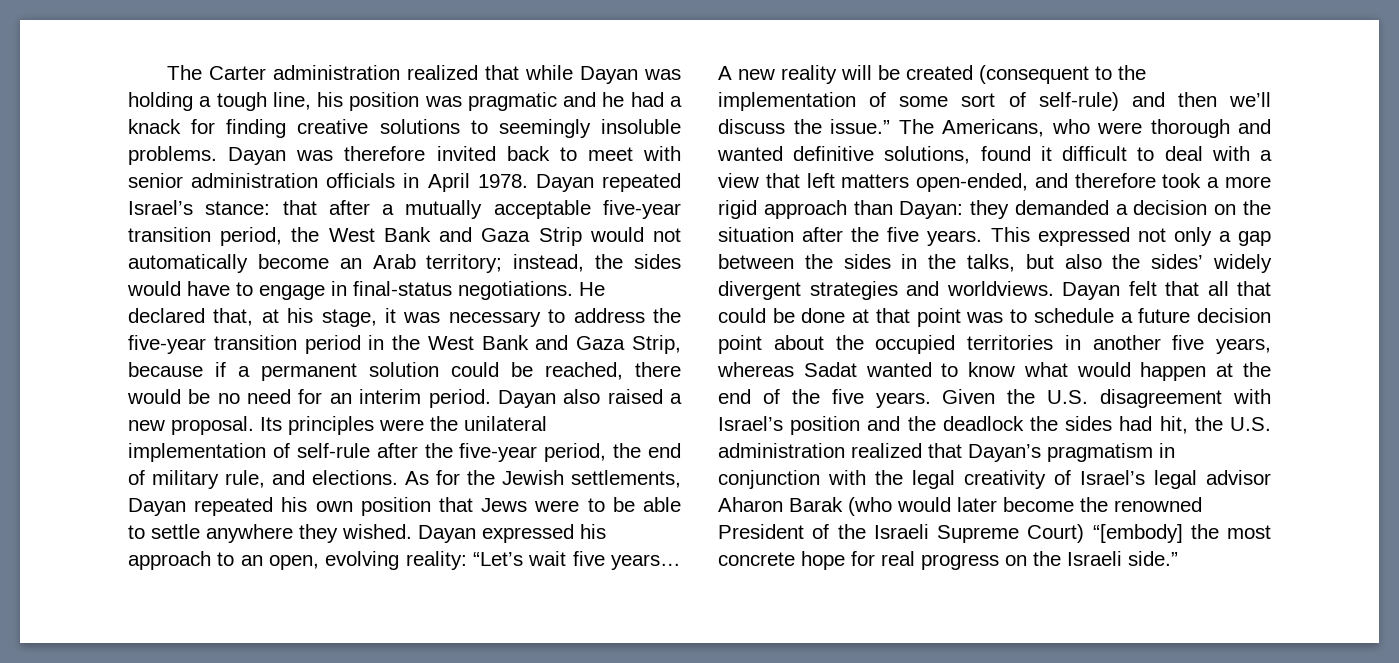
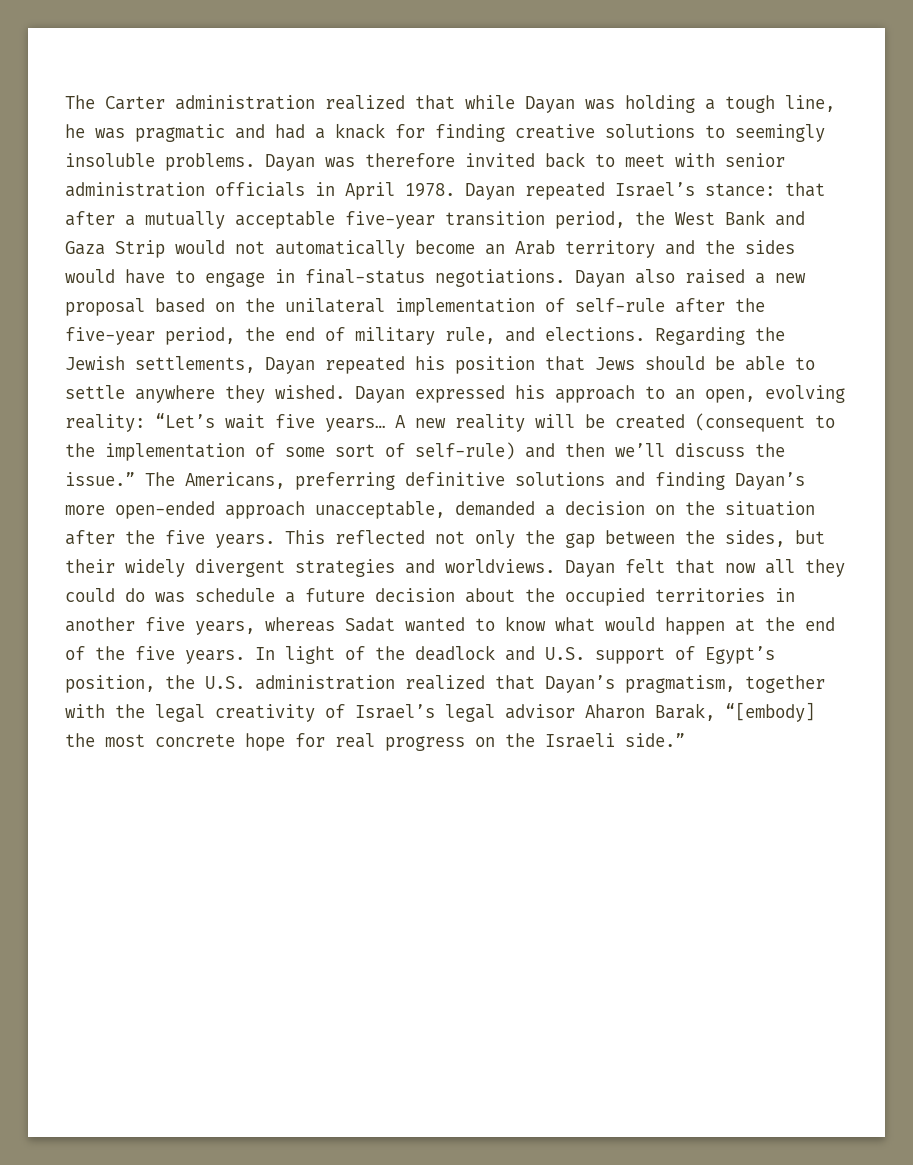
- The Carter administration realized that while Dayan was holding a tough line, his position was pragmatic and he had a knack for finding creative solutions to seemingly insoluble problems.
+ The Carter administration realized that while Dayan was holding a tough line, he was pragmatic and had a knack for finding creative solutions to seemingly insoluble problems.
- Dayan repeated Israel’s stance: that after a mutually acceptable five-year transition period, the West Bank and Gaza Strip would not automatically become an Arab territory; instead, the sides would have to engage in final-status negotiations.
+ Dayan repeated Israel’s stance: that after a mutually acceptable five-year transition period, the West Bank and Gaza Strip would not automatically become an Arab territory and the sides would have to engage in final-status negotiations.
- He declared that, at his stage, it was necessary to address the five-year transition period in the West Bank and Gaza Strip, because if a permanent solution could be reached, there would be no need for an interim period.
- Dayan also raised a new proposal. Its principles were the unilateral implementation of self-rule after the five-year period, the end of military rule, and elections.
+ Dayan also raised a new proposal based on the unilateral implementation of self-rule after the five-year period, the end of military rule, and elections.
- As for the Jewish settlements, Dayan repeated his own position that Jews were to be able to settle anywhere they wished.
+ Regarding the Jewish settlements, Dayan repeated his position that Jews should be able to settle anywhere they wished.
- The Americans, who were thorough and wanted definitive solutions, found it difficult to deal with a view that left matters open-ended, and therefore took a more rigid approach than Dayan: they demanded a decision on the situation after the five years.
+ The Americans, preferring definitive solutions and finding Dayan’s more open-ended approach unacceptable, demanded a decision on the situation after the five years.
- This expressed not only a gap between the sides in the talks, but also the sides’ widely divergent strategies and worldviews.
+ This reflected not only the gap between the sides, but their widely divergent strategies and worldviews.
- Dayan felt that all that could be done at that point was to schedule a future decision point about the occupied territories in another five years, whereas Sadat wanted to know what would happen at the end of the five years.
+ Dayan felt that now all they could do was schedule a future decision about the occupied territories in another five years, whereas Sadat wanted to know what would happen at the end of the five years.
- Given the U.S. disagreement with Israel’s position and the deadlock the sides had hit, the U.S. administration realized that Dayan’s pragmatism in conjunction with the legal creativity of Israel’s legal advisor Aharon Barak (who would later become the renowned President of the Israeli Supreme Court) “[embody] the most concrete hope for real progress on the Israeli side.”
+ In light of the deadlock and U.S. support of Egypt’s position, the U.S. administration realized that Dayan’s pragmatism, together with the legal creativity of Israel’s legal advisor Aharon Barak, “[embody] the most concrete hope for real progress on the Israeli side.”

